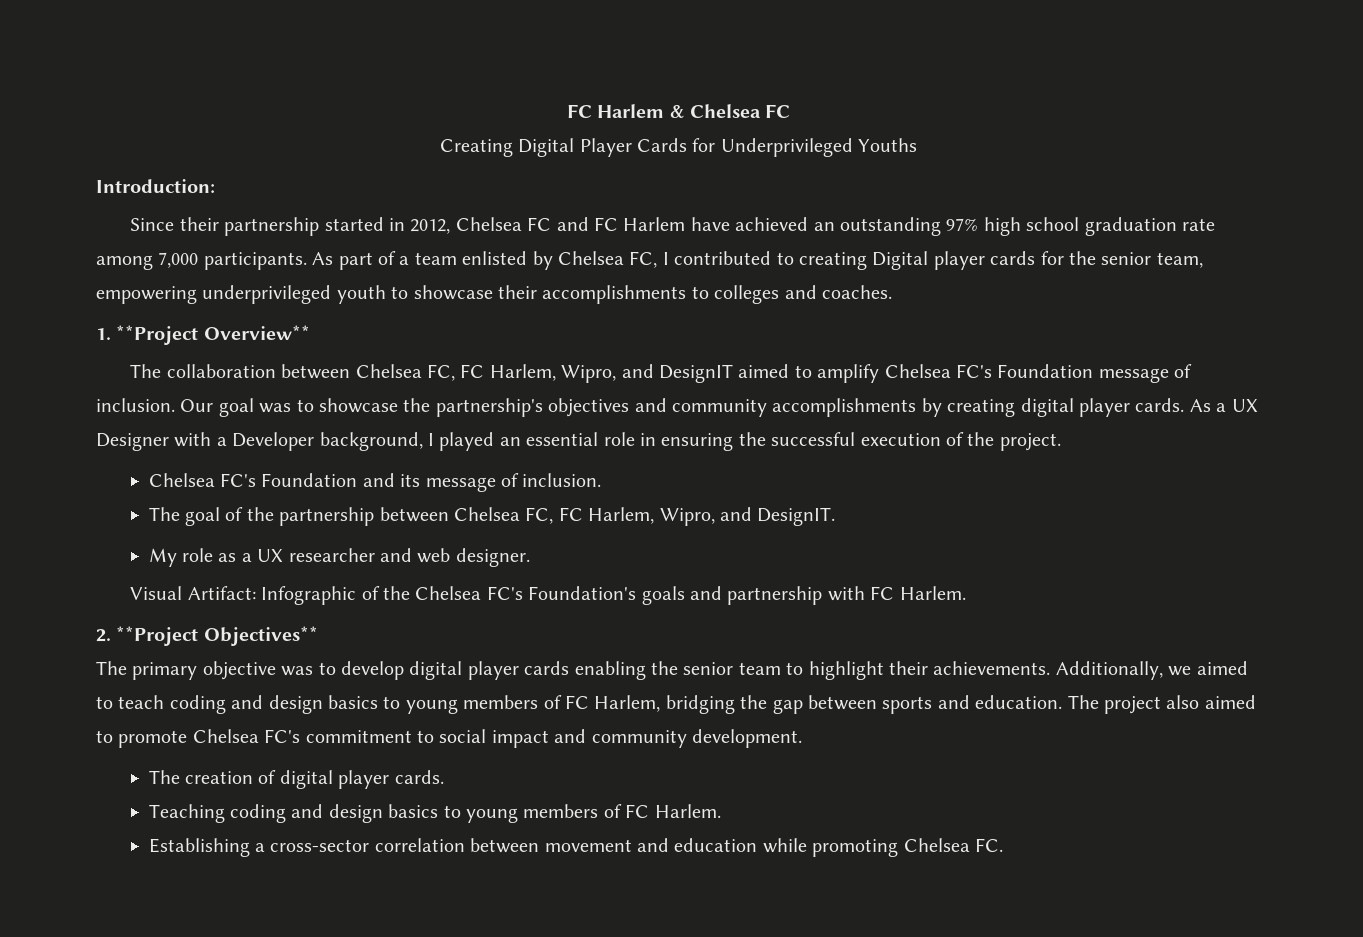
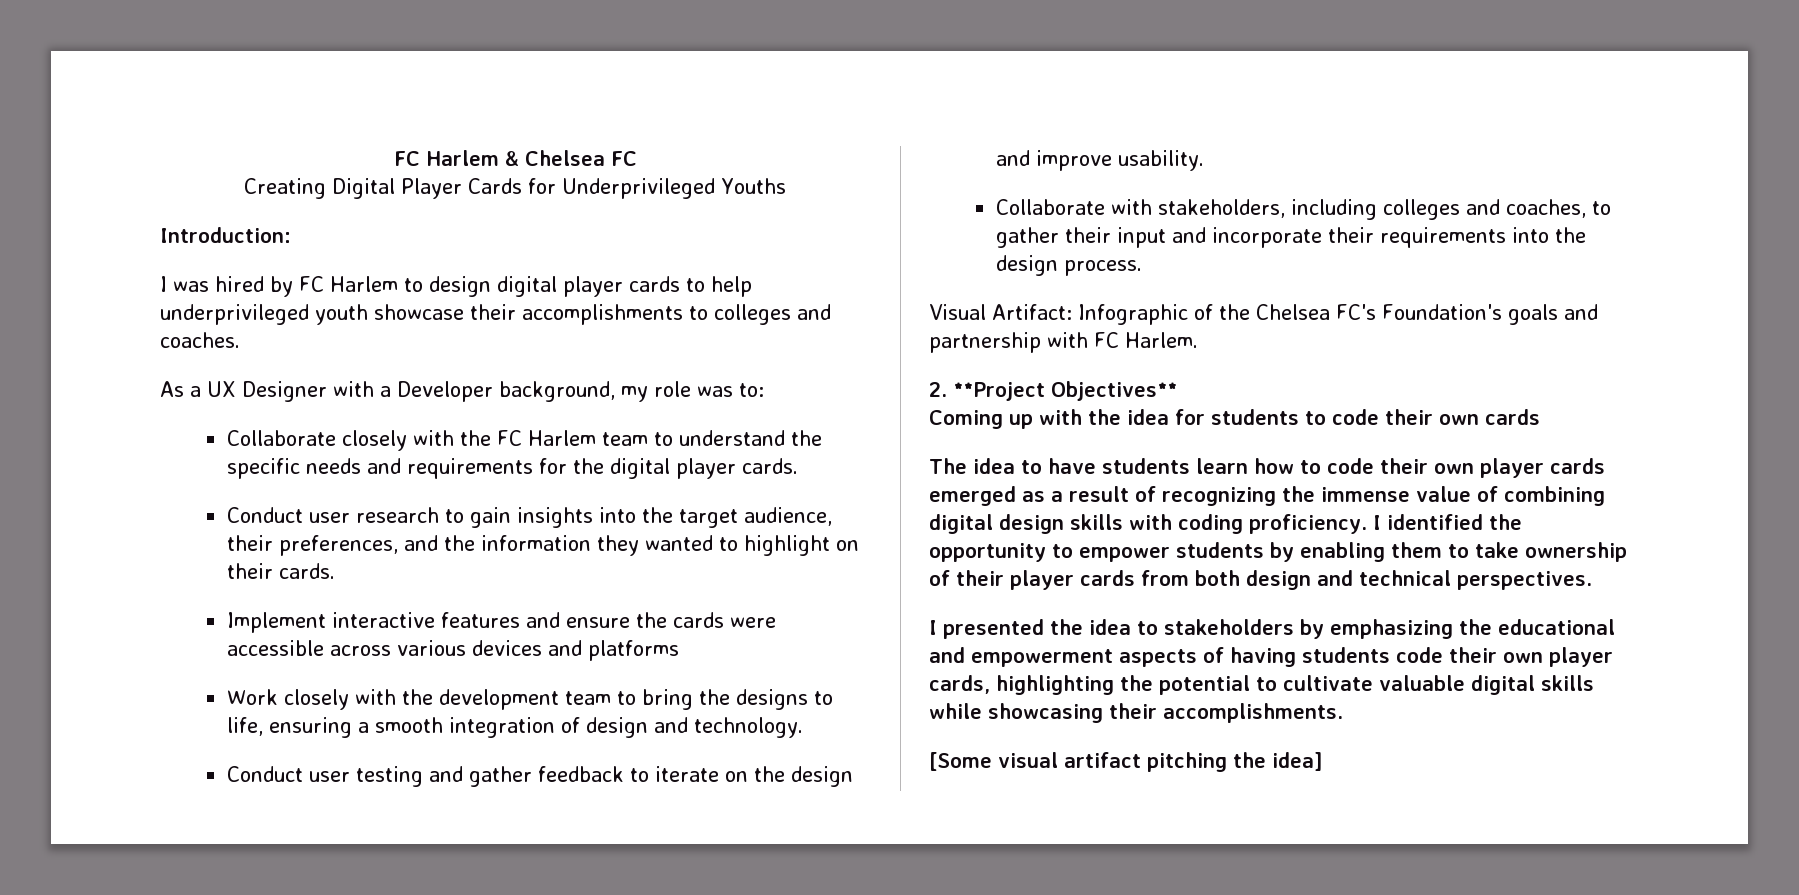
- Since their partnership started in 2012, Chelsea FC and FC Harlem have achieved an outstanding 97% high school graduation rate among 7,000 participants. As part of a team enlisted by Chelsea FC, I contributed to creating Digital player cards for the senior team, empowering underprivileged youth to showcase their accomplishments to colleges and coaches.
+ I was hired by FC Harlem to design digital player cards to help underprivileged youth showcase their accomplishments to colleges and coaches.
- 1. **Project Overview**
- The collaboration between Chelsea FC, FC Harlem, Wipro, and DesignIT aimed to amplify Chelsea FC's Foundation message of inclusion. Our goal was to showcase the partnership's objectives and community accomplishments by creating digital player cards. As a UX Designer with a Developer background, I played an essential role in ensuring the successful execution of the project.
- Chelsea FC's Foundation and its message of inclusion.
- The goal of the partnership between Chelsea FC, FC Harlem, Wipro, and DesignIT.
- My role as a UX researcher and web designer.
+ As a UX Designer with a Developer background, my role was to:
+ Collaborate closely with the FC Harlem team to understand the specific needs and requirements for the digital player cards.
+ Conduct user research to gain insights into the target audience, their preferences, and the information they wanted to highlight on their cards.
+ Implement interactive features and ensure the cards were accessible across various devices and platforms
+ Work closely with the development team to bring the designs to life, ensuring a smooth integration of design and technology.
+ Conduct user testing and gather feedback to iterate on the design and improve usability.
+ Collaborate with stakeholders, including colleges and coaches, to gather their input and incorporate their requirements into the design process.
- The primary objective was to develop digital player cards enabling the senior team to highlight their achievements. Additionally, we aimed to teach coding and design basics to young members of FC Harlem, bridging the gap between sports and education. The project also aimed to promote Chelsea FC's commitment to social impact and community development.
- The creation of digital player cards.
- Teaching coding and design basics to young members of FC Harlem.
- Establishing a cross-sector correlation between movement and education while promoting Chelsea FC.
+ Coming up with the idea for students to code their own cards
+ The idea to have students learn how to code their own player cards emerged as a result of recognizing the immense value of combining digital design skills with coding proficiency. I identified the opportunity to empower students by enabling them to take ownership of their player cards from both design and technical perspectives.
+ I presented the idea to stakeholders by emphasizing the educational and empowerment aspects of having students code their own player cards, highlighting the potential to cultivate valuable digital skills while showcasing their accomplishments.
+ [Some visual artifact pitching the idea]

